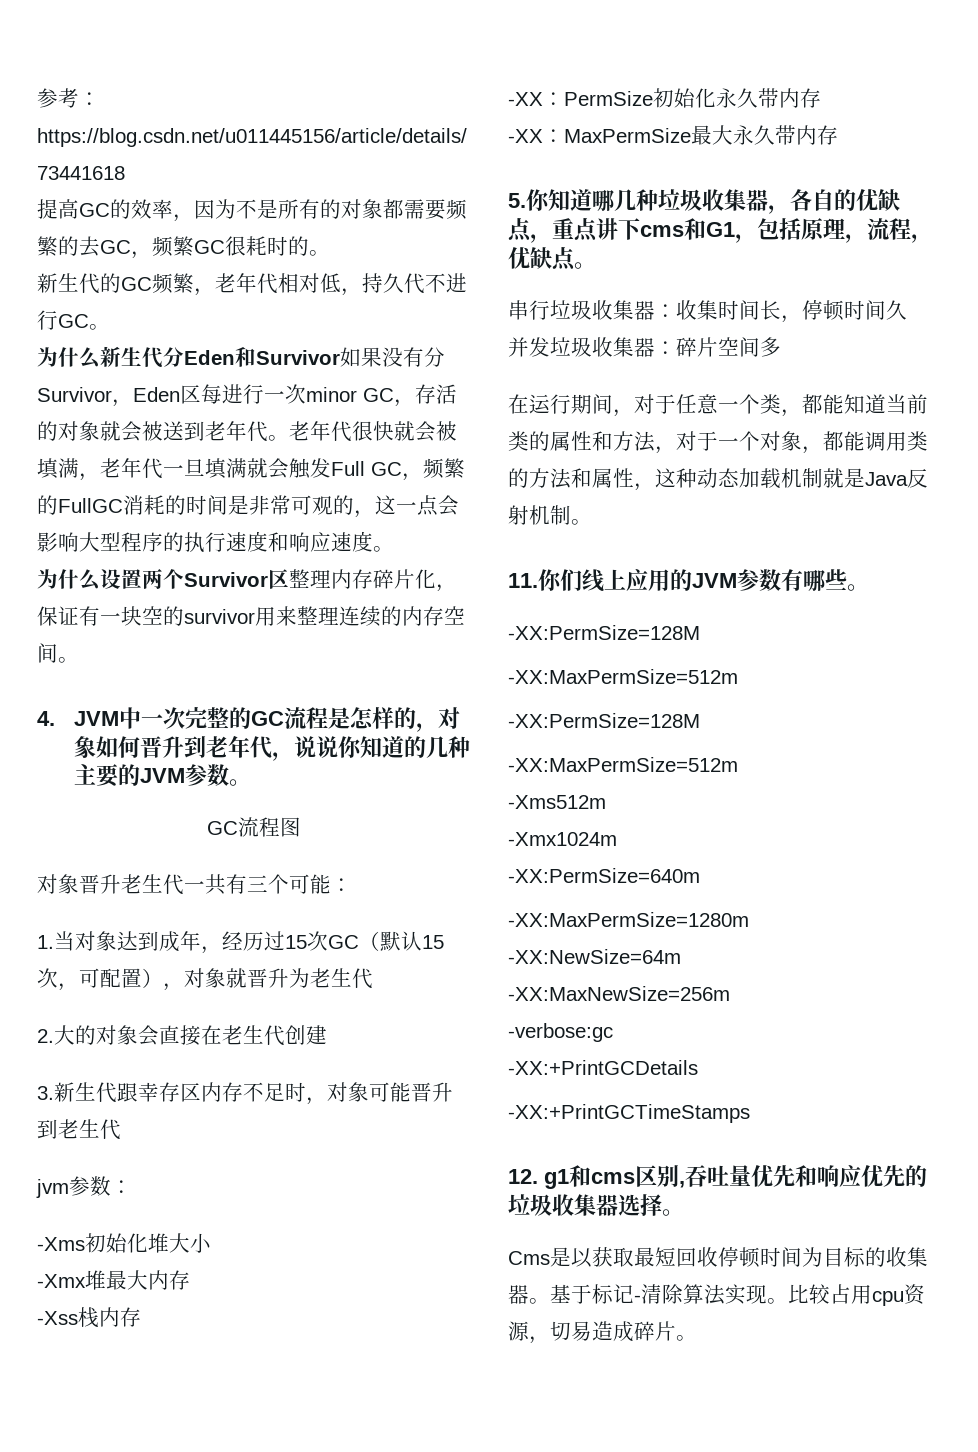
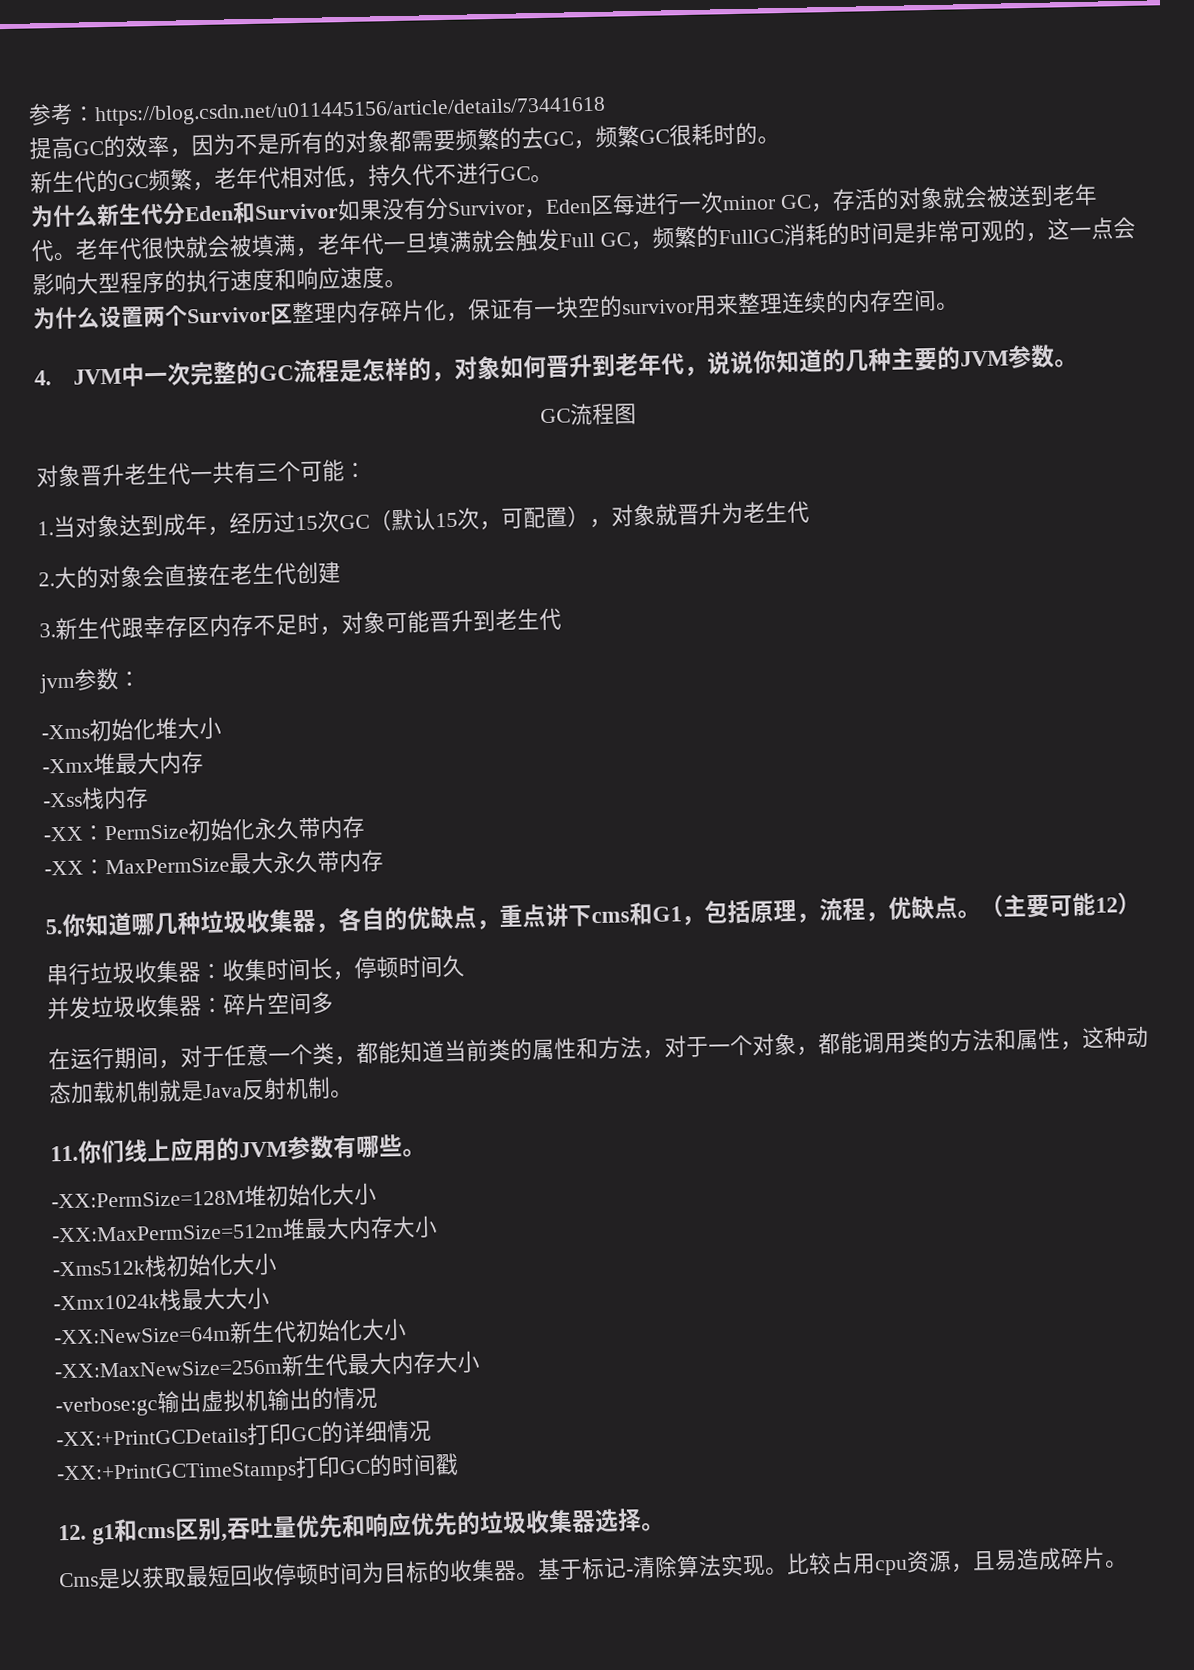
+ （主要可能12）
  11.你们线上应用的JVM参数有哪些。
- -XX:PermSize=128M
- -XX:MaxPermSize=512m
- -XX:PermSize=128M
- -XX:MaxPermSize=512m
- -Xms512m
- -Xmx1024m
- -XX:PermSize=640m
- -XX:MaxPermSize=1280m
- -XX:NewSize=64m
- -XX:MaxNewSize=256m
- -verbose:gc
- -XX:+PrintGCDetails
- -XX:+PrintGCTimeStamps
+ -XX:PermSize=128M堆初始化大小
+ -XX:MaxPermSize=512m堆最大内存大小
+ -Xms512k栈初始化大小
+ -Xmx1024k栈最大大小
+ -XX:NewSize=64m新生代初始化大小
+ -XX:MaxNewSize=256m新生代最大内存大小
+ -verbose:gc输出虚拟机输出的情况
+ -XX:+PrintGCDetails打印GC的详细情况
+ -XX:+PrintGCTimeStamps打印GC的时间戳
- 比较占用cpu资源，切易造成碎片。
+ 比较占用cpu资源，且易造成碎片。

